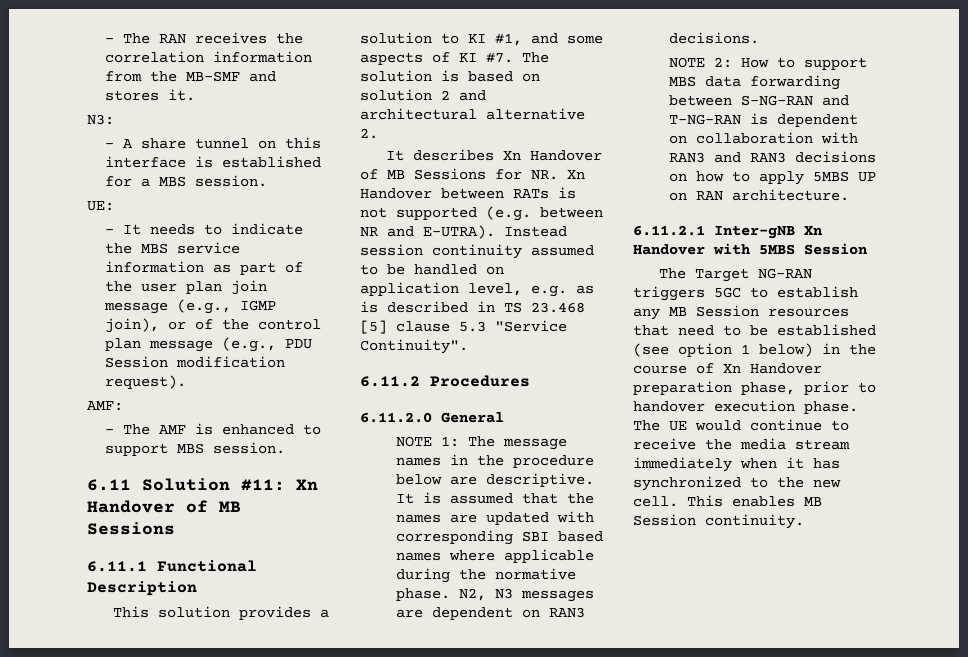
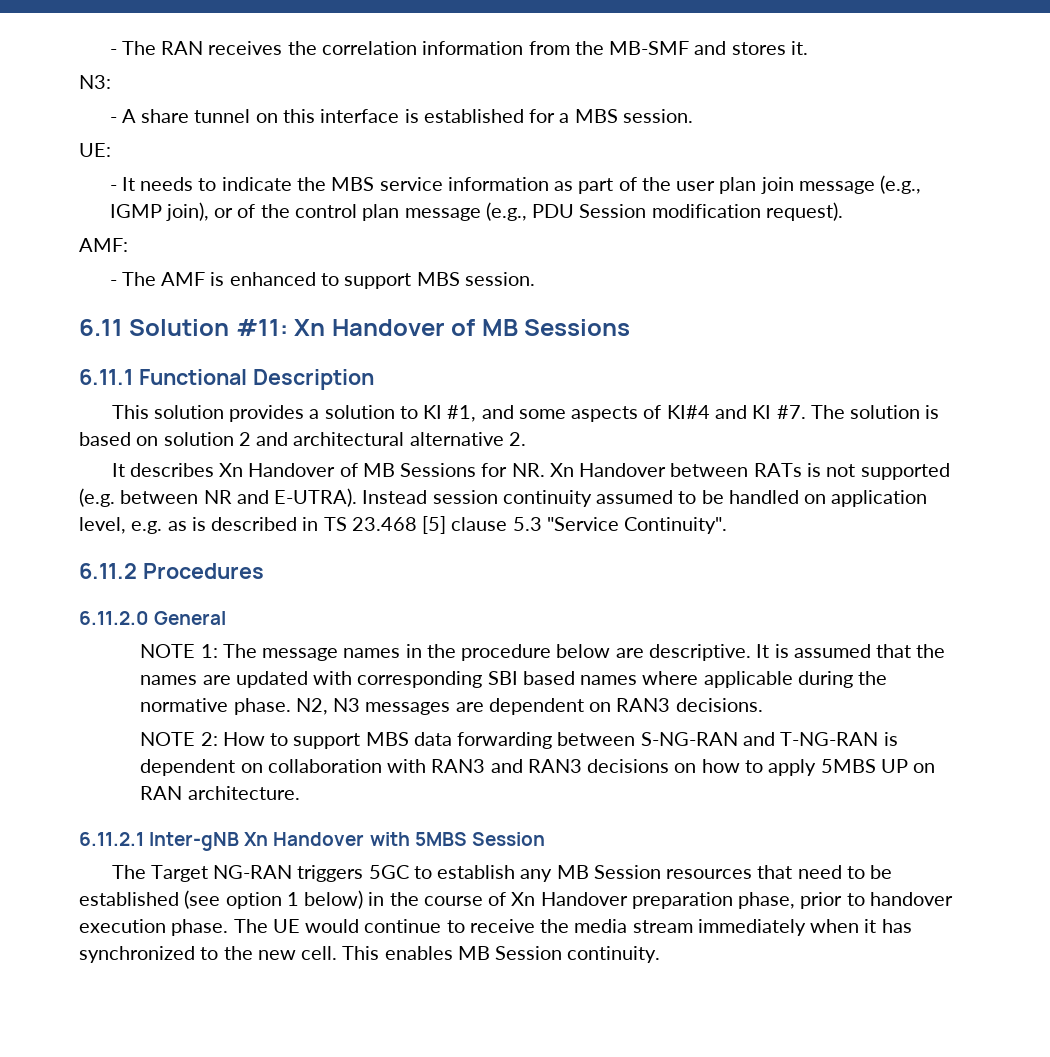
- This solution provides a solution to KI #1, and some aspects of KI #7.
+ This solution provides a solution to KI #1, and some aspects of KI#4 and KI #7.

